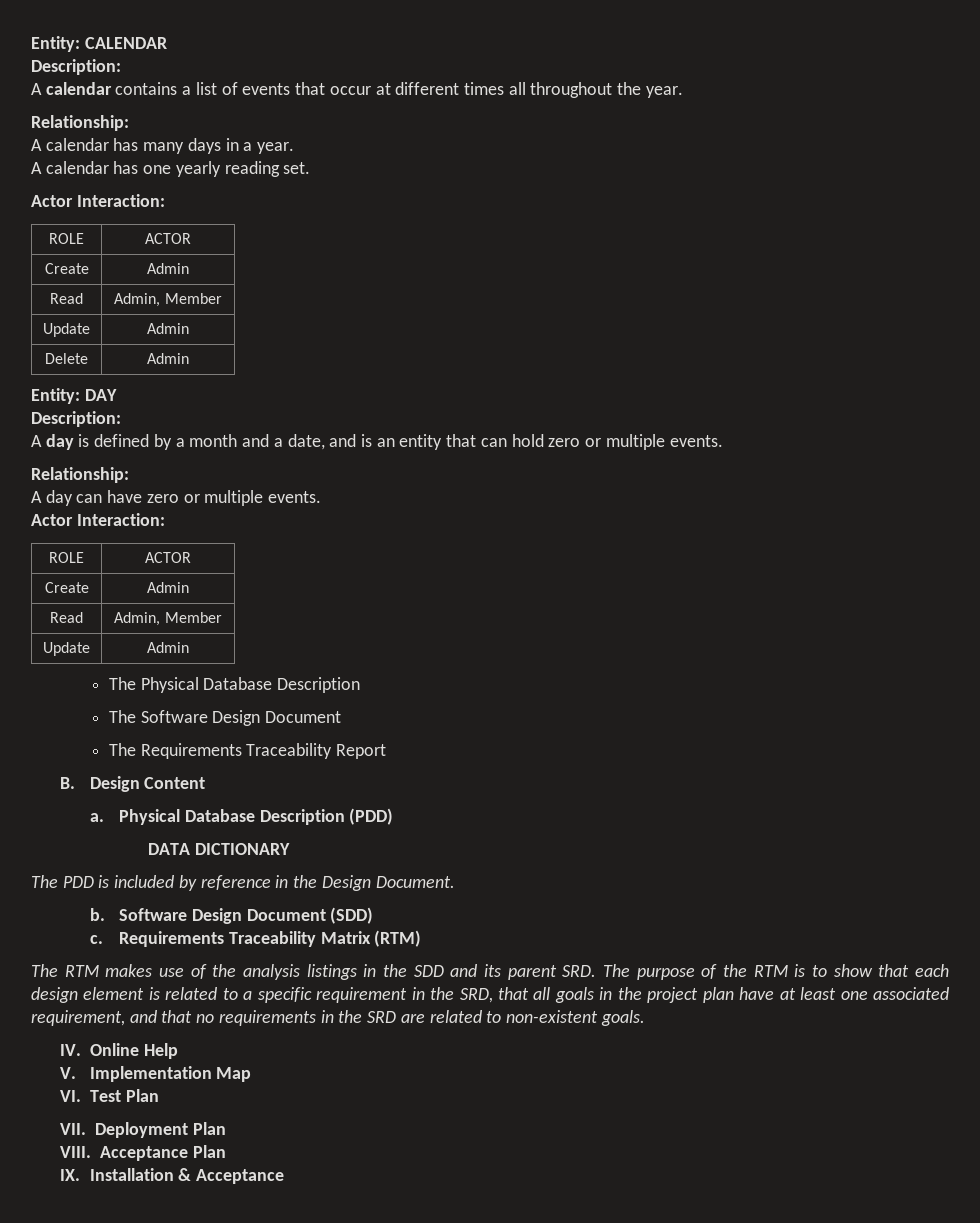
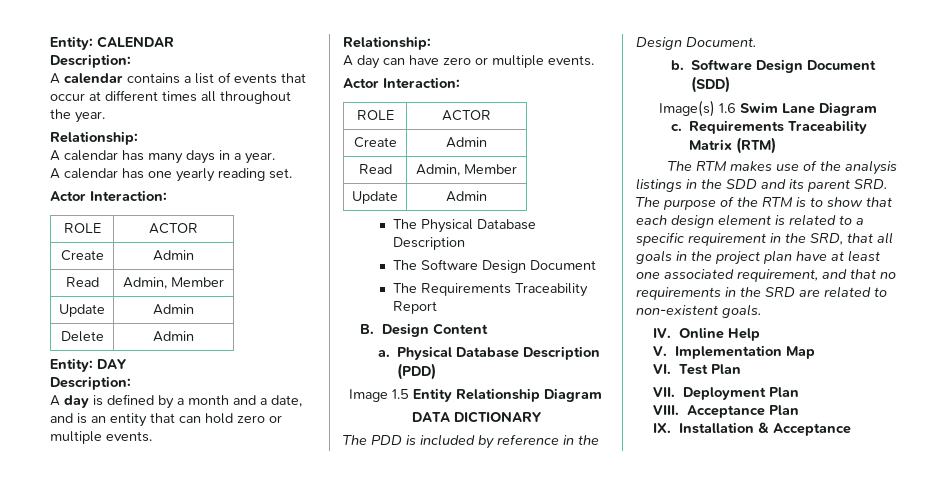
+ Image 1.5 Entity Relationship Diagram
+ Image(s) 1.6 Swim Lane Diagram

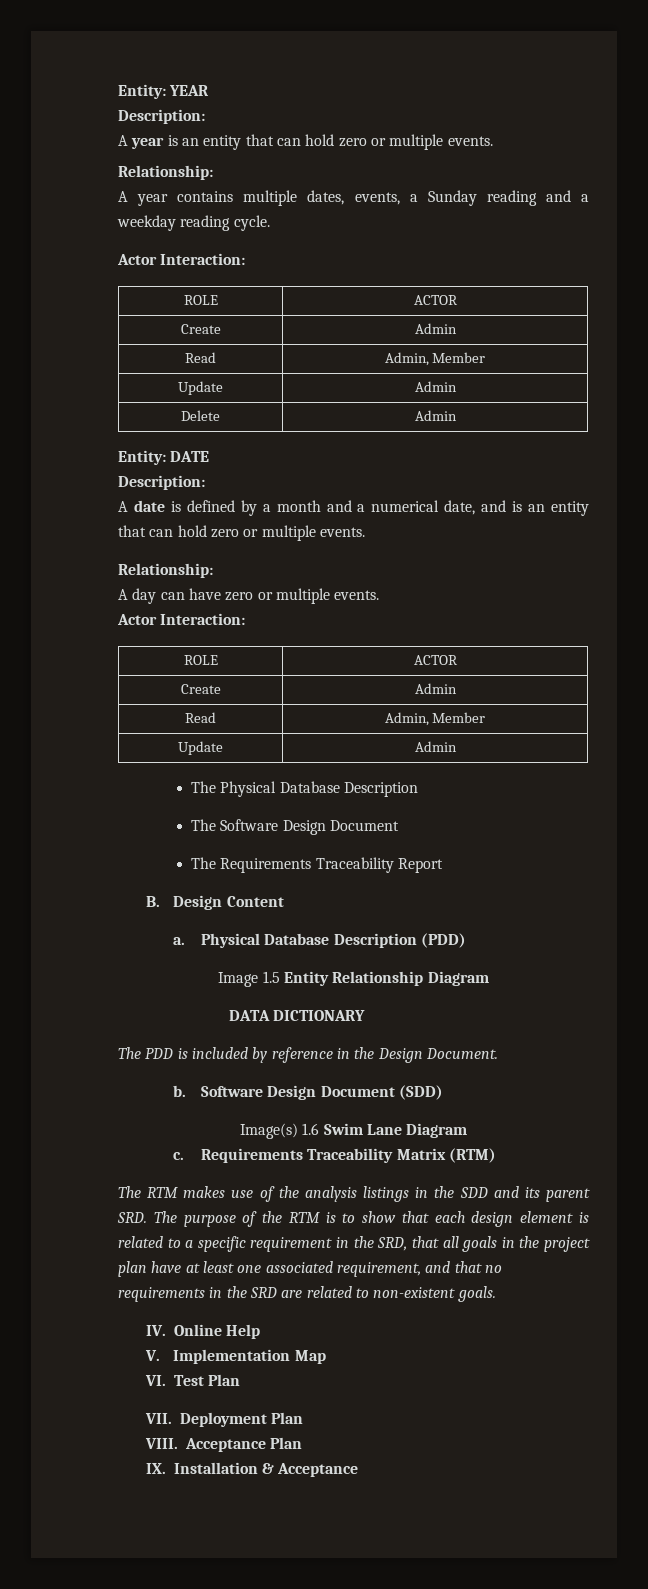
- Entity: CALENDAR
+ Entity: YEAR
  Description:
- A calendar contains a list of events that occur at different times all throughout the year.
+ A year is an entity that can hold zero or multiple events.
  Relationship:
- A calendar has many days in a year.
- A calendar has one yearly reading set.
+ A year contains multiple dates, events, a Sunday reading and a weekday reading cycle.
- Entity: DAY
+ Entity: DATE
  Description:
- A day is defined by a month and a date, and is an entity that can hold zero or multiple events.
+ A date is defined by a month and a numerical date, and is an entity that can hold zero or multiple events.

